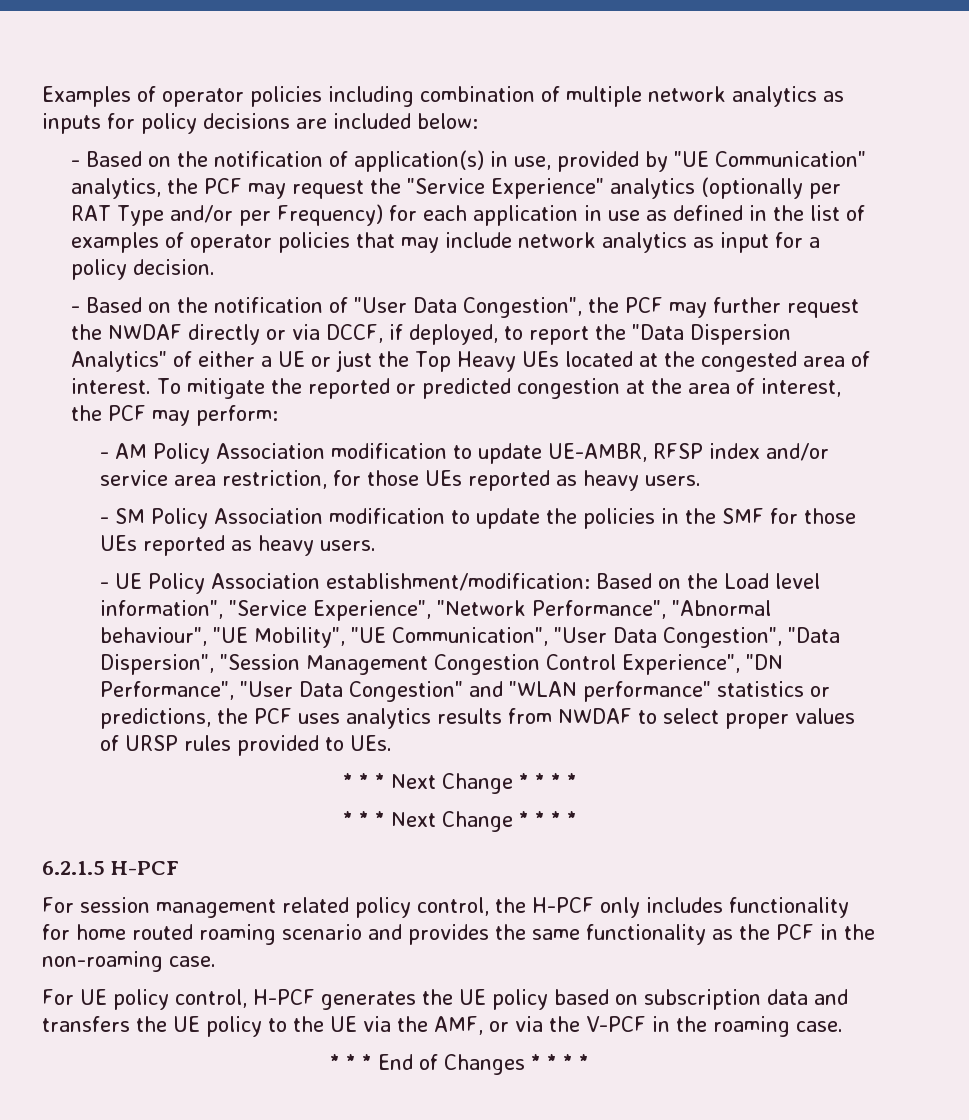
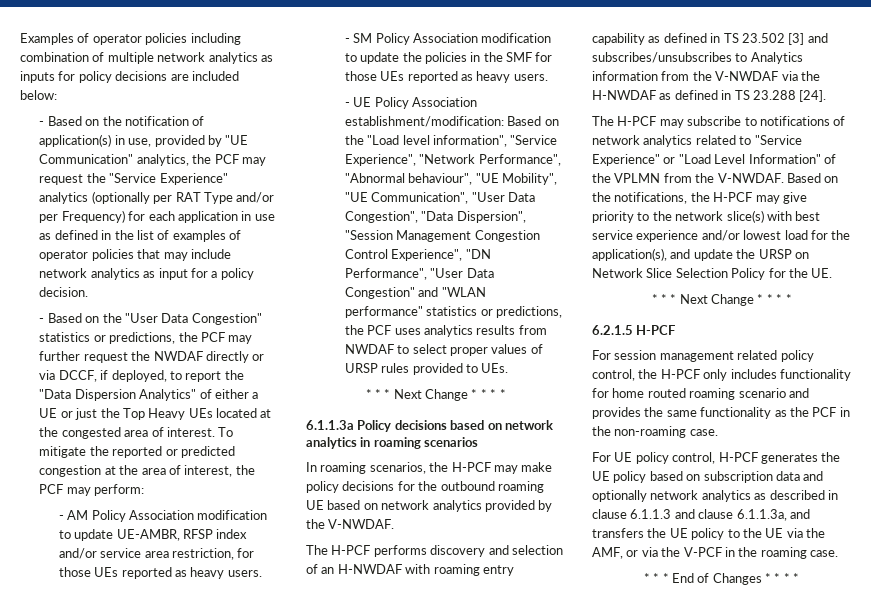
- - Based on the notification of "User Data Congestion", the PCF may further request the NWDAF directly or via DCCF, if deployed, to report the "Data Dispersion Analytics" of either a UE or just the Top Heavy UEs located at the congested area of interest.
+ - Based on the "User Data Congestion" statistics or predictions, the PCF may further request the NWDAF directly or via DCCF, if deployed, to report the "Data Dispersion Analytics" of either a UE or just the Top Heavy UEs located at the congested area of interest.
- - UE Policy Association establishment/modification: Based on the Load level information", "Service Experience", "Network Performance", "Abnormal behaviour", "UE Mobility", "UE Communication", "User Data Congestion", "Data Dispersion", "Session Management Congestion Control Experience", "DN Performance", "User Data Congestion" and "WLAN performance" statistics or predictions, the PCF uses analytics results from NWDAF to select proper values of URSP rules provided to UEs.
+ - UE Policy Association establishment/modification: Based on the "Load level information", "Service Experience", "Network Performance", "Abnormal behaviour", "UE Mobility", "UE Communication", "User Data Congestion", "Data Dispersion", "Session Management Congestion Control Experience", "DN Performance", "User Data Congestion" and "WLAN performance" statistics or predictions, the PCF uses analytics results from NWDAF to select proper values of URSP rules provided to UEs.
+ 6.1.1.3a Policy decisions based on network analytics in roaming scenarios
+ In roaming scenarios, the H-PCF may make policy decisions for the outbound roaming UE based on network analytics provided by the V-NWDAF.
+ The H-PCF performs discovery and selection of an H-NWDAF with roaming entry capability as defined in TS 23.502 [3] and subscribes/unsubscribes to Analytics information from the V-NWDAF via the H-NWDAF as defined in TS 23.288 [24].
+ The H-PCF may subscribe to notifications of network analytics related to "Service Experience" or "Load Level Information" of the VPLMN from the V-NWDAF. Based on the notifications, the H-PCF may give priority to the network slice(s) with best service experience and/or lowest load for the application(s), and update the URSP on Network Slice Selection Policy for the UE.
- For UE policy control, H-PCF generates the UE policy based on subscription data and transfers the UE policy to the UE via the AMF, or via the V-PCF in the roaming case.
+ For UE policy control, H-PCF generates the UE policy based on subscription data and optionally network analytics as described in clause 6.1.1.3 and clause 6.1.1.3a, and transfers the UE policy to the UE via the AMF, or via the V-PCF in the roaming case.

